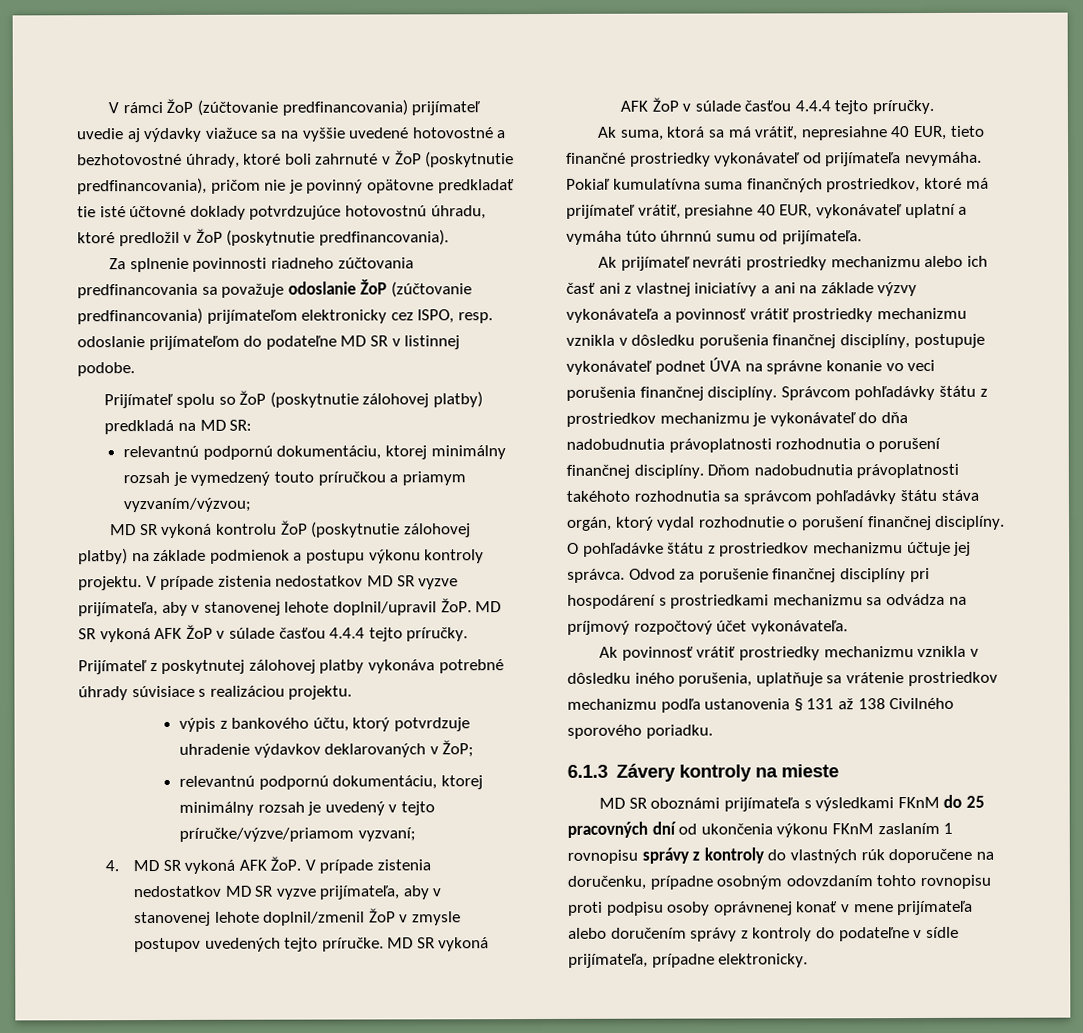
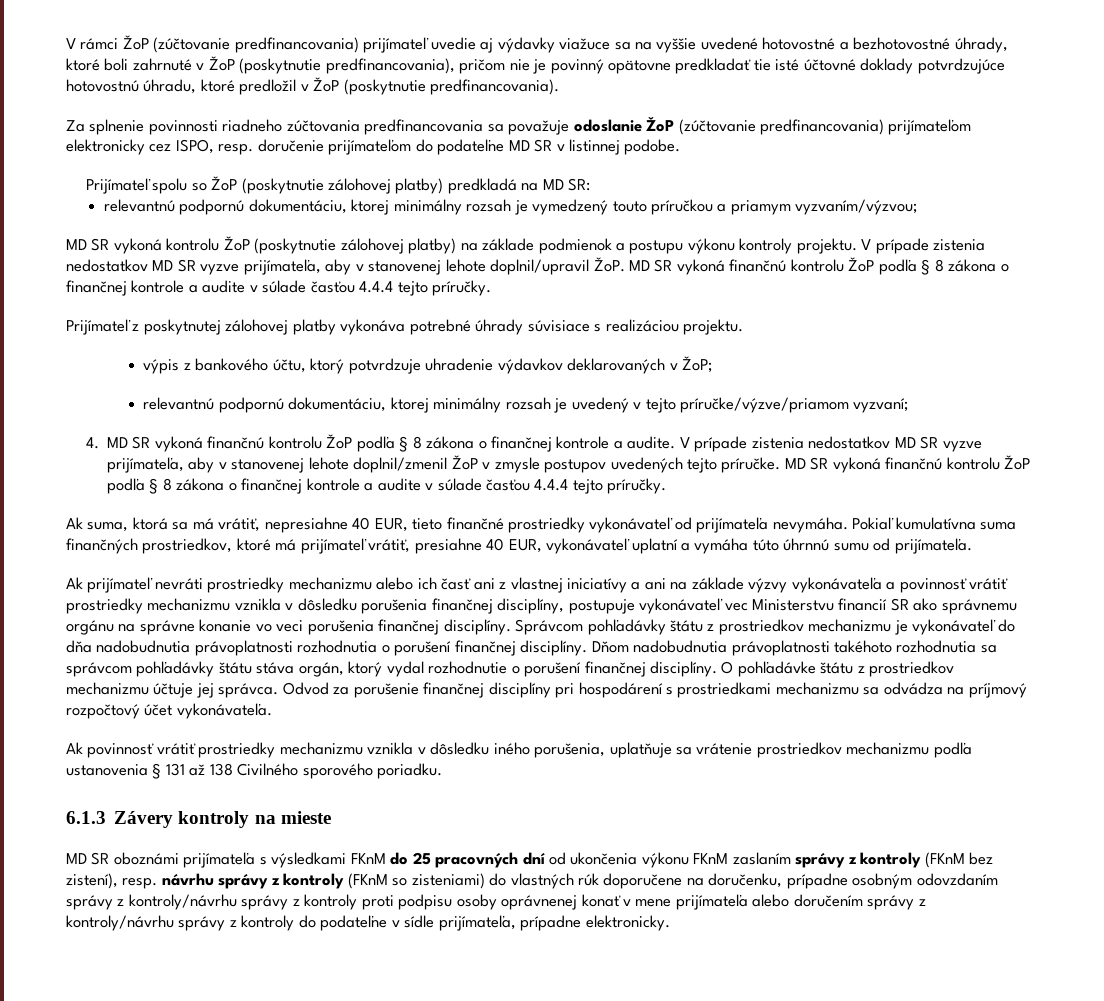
- Za splnenie povinnosti riadneho zúčtovania predfinancovania sa považuje odoslanie ŽoP (zúčtovanie predfinancovania) prijímateľom elektronicky cez ISPO, resp. odoslanie prijímateľom do podateľne MD SR v listinnej podobe.
+ Za splnenie povinnosti riadneho zúčtovania predfinancovania sa považuje odoslanie ŽoP (zúčtovanie predfinancovania) prijímateľom elektronicky cez ISPO, resp. doručenie prijímateľom do podateľne MD SR v listinnej podobe.
- V prípade zistenia nedostatkov MD SR vyzve prijímateľa, aby v stanovenej lehote doplnil/upravil ŽoP. MD SR vykoná AFK ŽoP v súlade časťou 4.4.4 tejto príručky.
+ V prípade zistenia nedostatkov MD SR vyzve prijímateľa, aby v stanovenej lehote doplnil/upravil ŽoP. MD SR vykoná finančnú kontrolu ŽoP podľa § 8 zákona o finančnej kontrole a audite v súlade časťou 4.4.4 tejto príručky.
- 4. MD SR vykoná AFK ŽoP. V prípade zistenia nedostatkov MD SR vyzve prijímateľa, aby v stanovenej lehote doplnil/zmenil ŽoP v zmysle postupov uvedených tejto príručke. MD SR vykoná AFK ŽoP v súlade časťou 4.4.4 tejto príručky.
+ 4. MD SR vykoná finančnú kontrolu ŽoP podľa § 8 zákona o finančnej kontrole a audite. V prípade zistenia nedostatkov MD SR vyzve prijímateľa, aby v stanovenej lehote doplnil/zmenil ŽoP v zmysle postupov uvedených tejto príručke. MD SR vykoná finančnú kontrolu ŽoP podľa § 8 zákona o finančnej kontrole a audite v súlade časťou 4.4.4 tejto príručky.
- Ak prijímateľ nevráti prostriedky mechanizmu alebo ich časť ani z vlastnej iniciatívy a ani na základe výzvy vykonávateľa a povinnosť vrátiť prostriedky mechanizmu vznikla v dôsledku porušenia finančnej disciplíny, postupuje vykonávateľ podnet ÚVA na správne konanie vo veci porušenia finančnej disciplíny.
+ Ak prijímateľ nevráti prostriedky mechanizmu alebo ich časť ani z vlastnej iniciatívy a ani na základe výzvy vykonávateľa a povinnosť vrátiť prostriedky mechanizmu vznikla v dôsledku porušenia finančnej disciplíny, postupuje vykonávateľ vec Ministerstvu financií SR ako správnemu orgánu na správne konanie vo veci porušenia finančnej disciplíny.
- MD SR oboznámi prijímateľa s výsledkami FKnM do 25 pracovných dní od ukončenia výkonu FKnM zaslaním 1 rovnopisu správy z kontroly do vlastných rúk doporučene na doručenku, prípadne osobným odovzdaním tohto rovnopisu proti podpisu osoby oprávnenej konať v mene prijímateľa alebo doručením správy z kontroly do podateľne v sídle prijímateľa, prípadne elektronicky.
+ MD SR oboznámi prijímateľa s výsledkami FKnM do 25 pracovných dní od ukončenia výkonu FKnM zaslaním správy z kontroly (FKnM bez zistení), resp. návrhu správy z kontroly (FKnM so zisteniami) do vlastných rúk doporučene na doručenku, prípadne osobným odovzdaním správy z kontroly/návrhu správy z kontroly proti podpisu osoby oprávnenej konať v mene prijímateľa alebo doručením správy z kontroly/návrhu správy z kontroly do podateľne v sídle prijímateľa, prípadne elektronicky.

